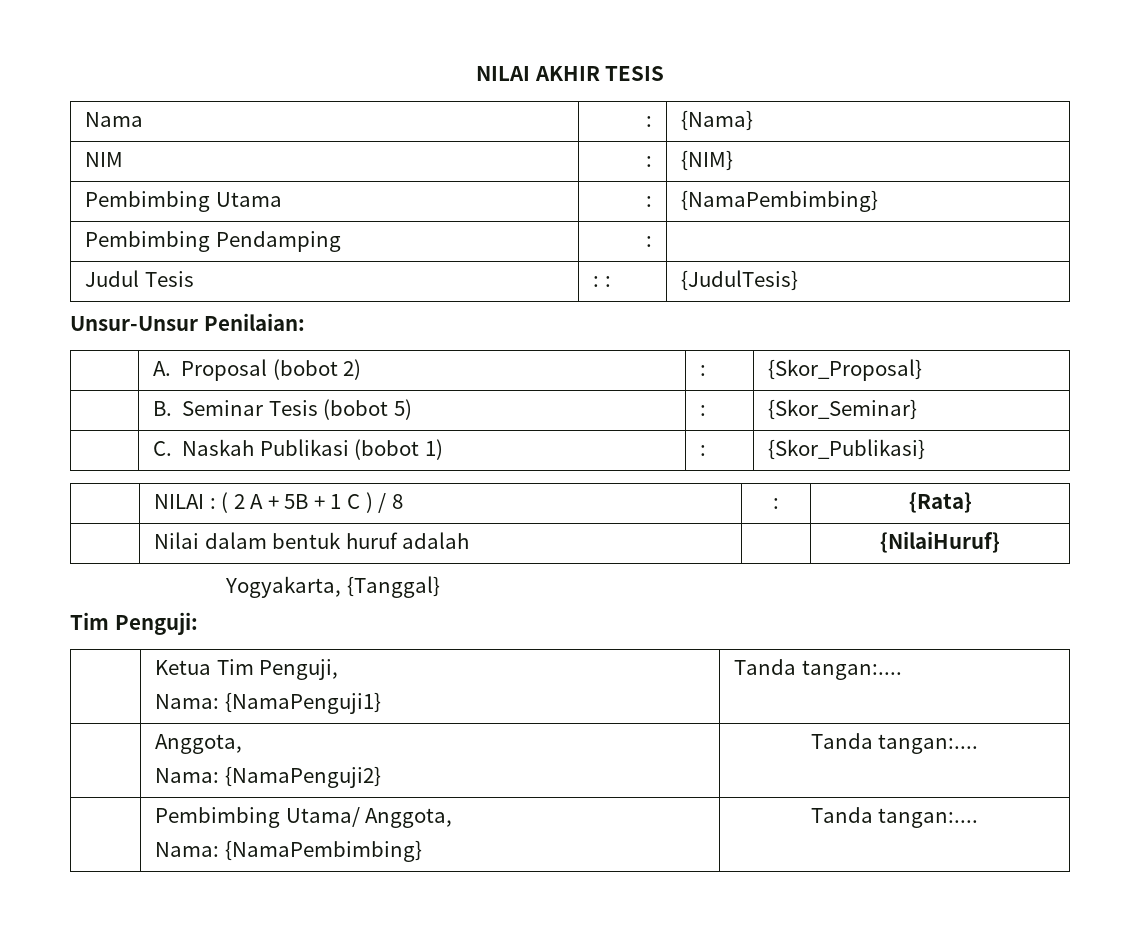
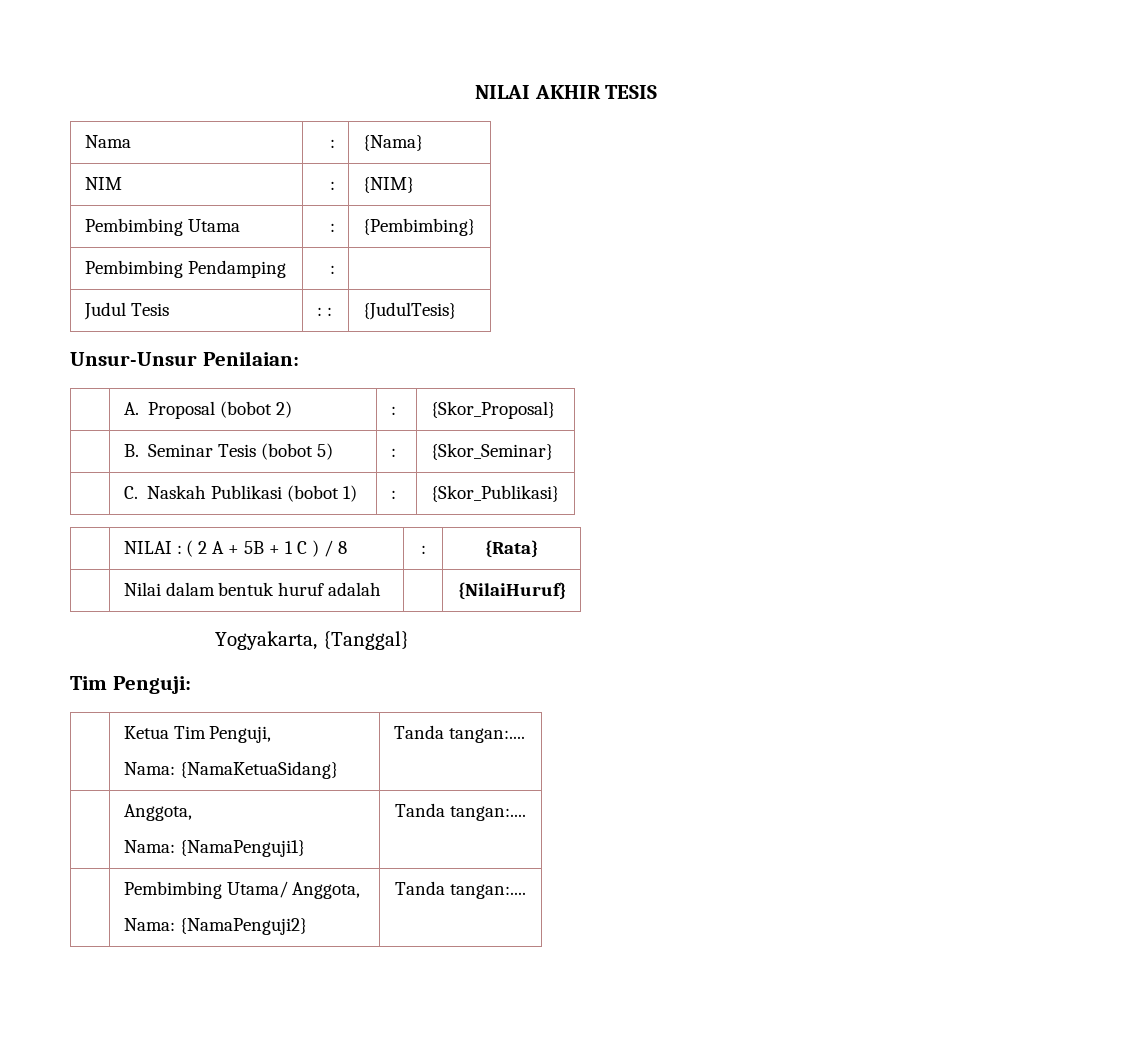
- Pembimbing Utama | : | {NamaPembimbing}
+ Pembimbing Utama | : | {Pembimbing}
  | Ketua Tim Penguji,
- Nama: {NamaPenguji1} | Tanda tangan:....
+ Nama: {NamaKetuaSidang} | Tanda tangan:....
  | Anggota,
- Nama: {NamaPenguji2} | Tanda tangan:....
+ Nama: {NamaPenguji1} | Tanda tangan:....
  | Pembimbing Utama/ Anggota,
- Nama: {NamaPembimbing} | Tanda tangan:....
+ Nama: {NamaPenguji2} | Tanda tangan:....

